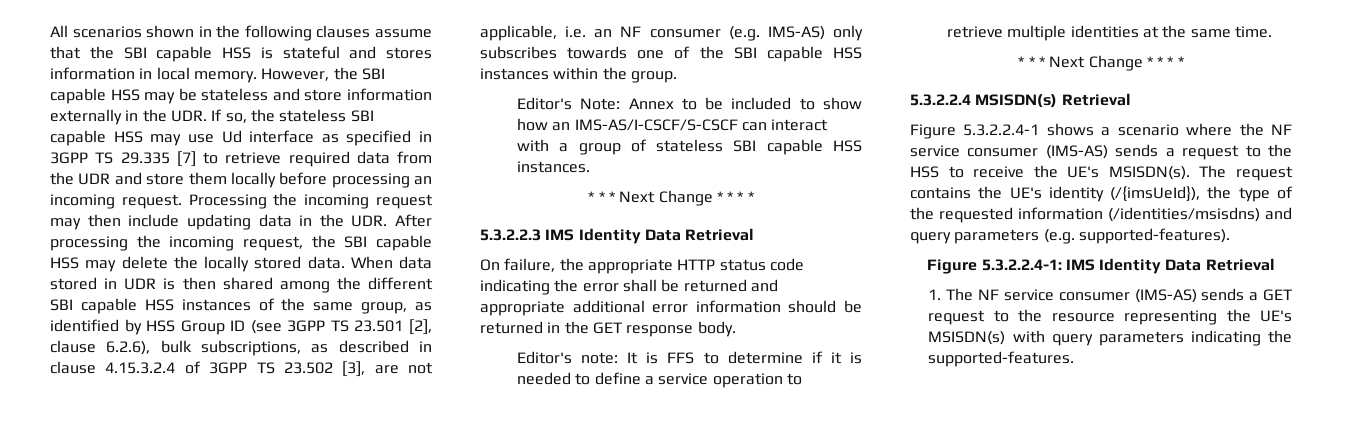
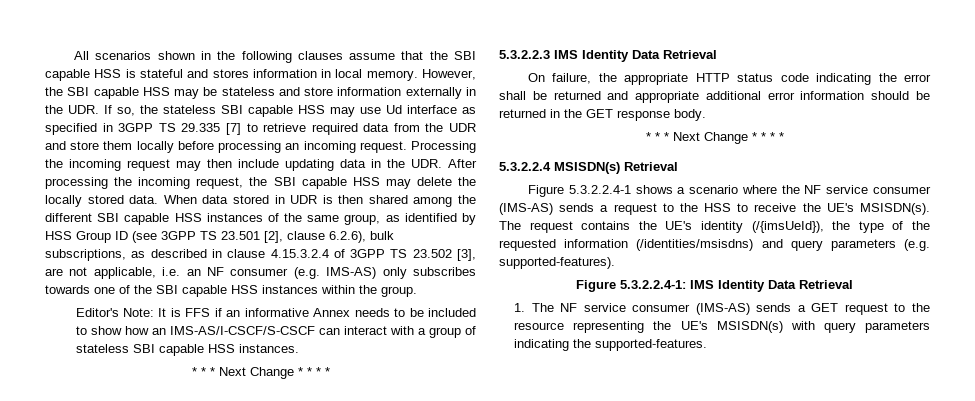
- Editor's Note: Annex to be included to show how an IMS-AS/I-CSCF/S-CSCF can interact with a group of stateless SBI capable HSS instances.
+ Editor's Note: It is FFS if an informative Annex needs to be included to show how an IMS-AS/I-CSCF/S-CSCF can interact with a group of stateless SBI capable HSS instances.
- Editor's note: It is FFS to determine if it is needed to define a service operation to retrieve multiple identities at the same time.

